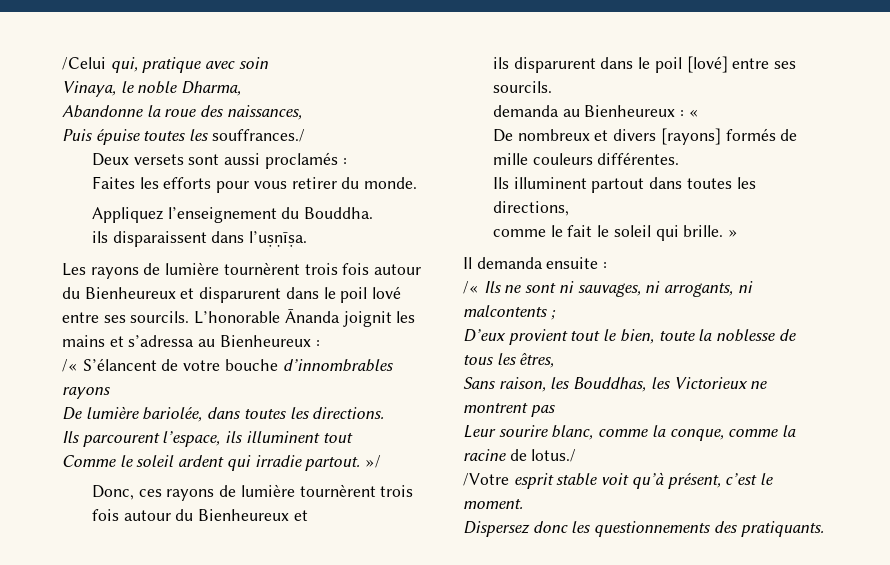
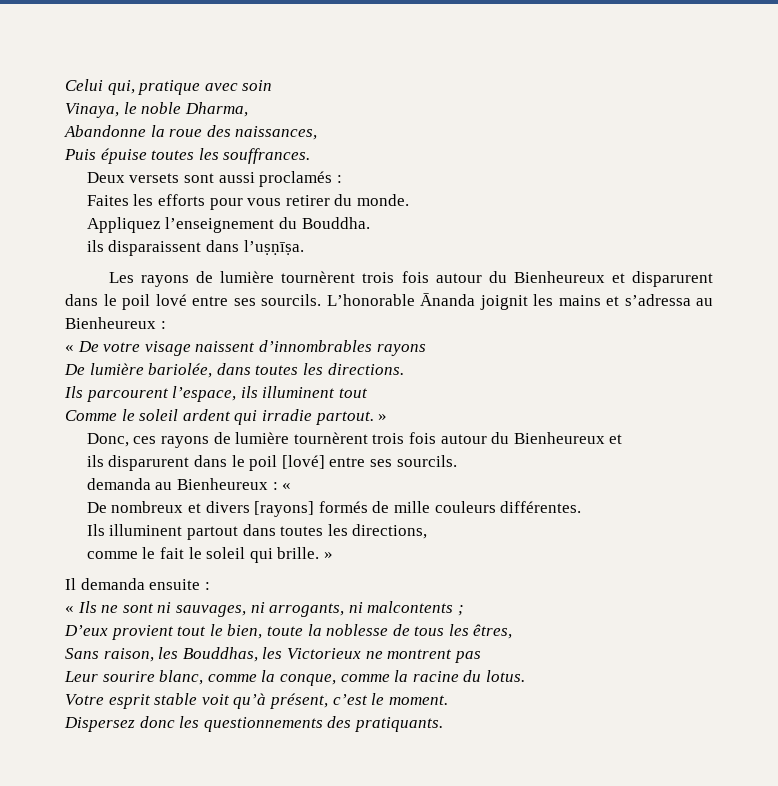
- /Celui qui, pratique avec soin
+ Celui qui, pratique avec soin
- Puis épuise toutes les souffrances./
+ Puis épuise toutes les souffrances.
- /« S’élancent de votre bouche d’innombrables rayons
+ « De votre visage naissent d’innombrables rayons
- Comme le soleil ardent qui irradie partout. »/
+ Comme le soleil ardent qui irradie partout. »
- /« Ils ne sont ni sauvages, ni arrogants, ni malcontents ;
+ « Ils ne sont ni sauvages, ni arrogants, ni malcontents ;
- Leur sourire blanc, comme la conque, comme la racine de lotus./
- /Votre esprit stable voit qu’à présent, c’est le moment.
+ Leur sourire blanc, comme la conque, comme la racine du lotus.
+ Votre esprit stable voit qu’à présent, c’est le moment.

